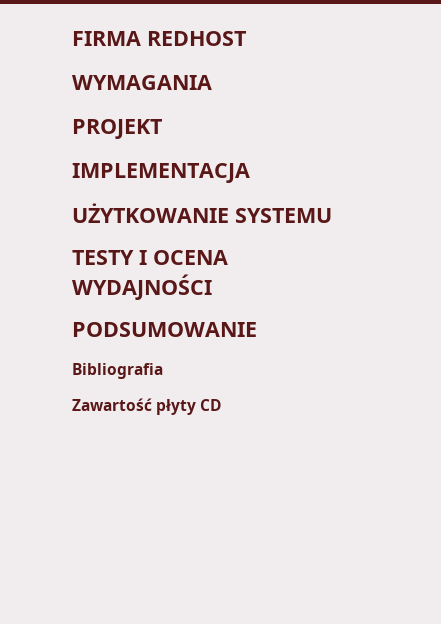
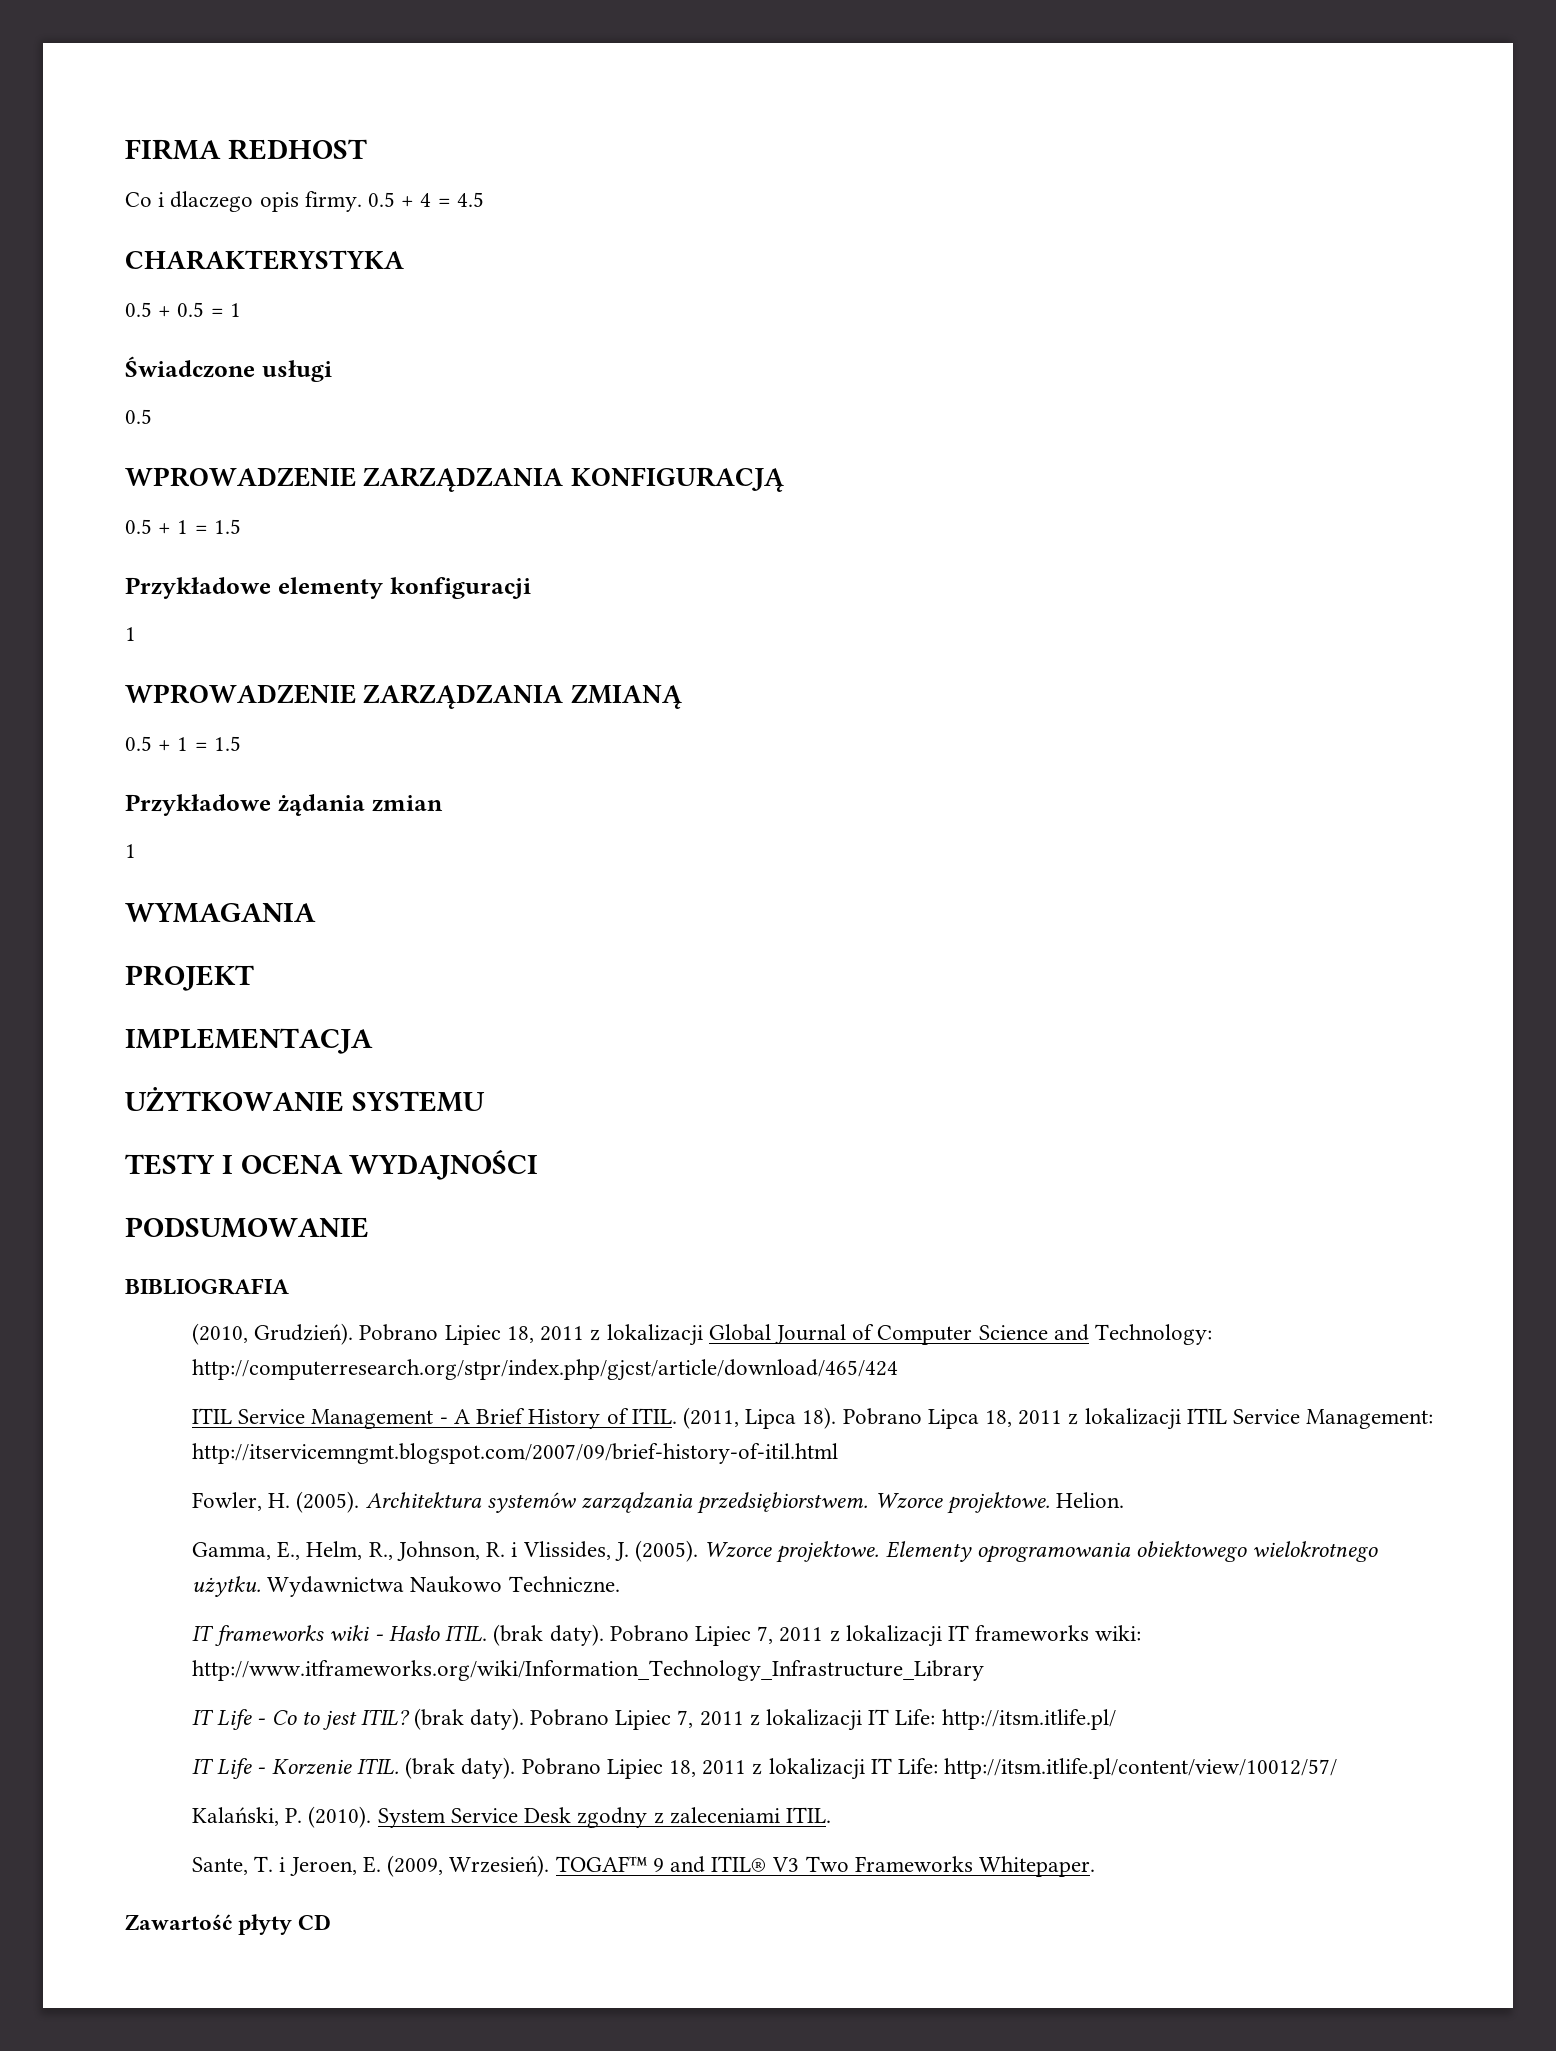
+ Co i dlaczego opis firmy. 0.5 + 4 = 4.5
+ CHARAKTERYSTYKA
+ 0.5 + 0.5 = 1
+ Świadczone usługi
+ 0.5
+ WPROWADZENIE ZARZĄDZANIA KONFIGURACJĄ
+ 0.5 + 1 = 1.5
+ Przykładowe elementy konfiguracji
+ 1
+ WPROWADZENIE ZARZĄDZANIA ZMIANĄ
+ 0.5 + 1 = 1.5
+ Przykładowe żądania zmian
+ 1
- Bibliografia
+ BIBLIOGRAFIA
+ (2010, Grudzień). Pobrano Lipiec 18, 2011 z lokalizacji Global Journal of Computer Science and Technology: http://computerresearch.org/stpr/index.php/gjcst/article/download/465/424
+ ITIL Service Management - A Brief History of ITIL. (2011, Lipca 18). Pobrano Lipca 18, 2011 z lokalizacji ITIL Service Management: http://itservicemngmt.blogspot.com/2007/09/brief-history-of-itil.html
+ Fowler, H. (2005). Architektura systemów zarządzania przedsiębiorstwem. Wzorce projektowe. Helion.
+ Gamma, E., Helm, R., Johnson, R. i Vlissides, J. (2005). Wzorce projektowe. Elementy oprogramowania obiektowego wielokrotnego użytku. Wydawnictwa Naukowo Techniczne.
+ IT frameworks wiki - Hasło ITIL. (brak daty). Pobrano Lipiec 7, 2011 z lokalizacji IT frameworks wiki: http://www.itframeworks.org/wiki/Information_Technology_Infrastructure_Library
+ IT Life - Co to jest ITIL? (brak daty). Pobrano Lipiec 7, 2011 z lokalizacji IT Life: http://itsm.itlife.pl/
+ IT Life - Korzenie ITIL. (brak daty). Pobrano Lipiec 18, 2011 z lokalizacji IT Life: http://itsm.itlife.pl/content/view/10012/57/
+ Kalański, P. (2010). System Service Desk zgodny z zaleceniami ITIL.
+ Sante, T. i Jeroen, E. (2009, Wrzesień). TOGAF™ 9 and ITIL® V3 Two Frameworks Whitepaper.

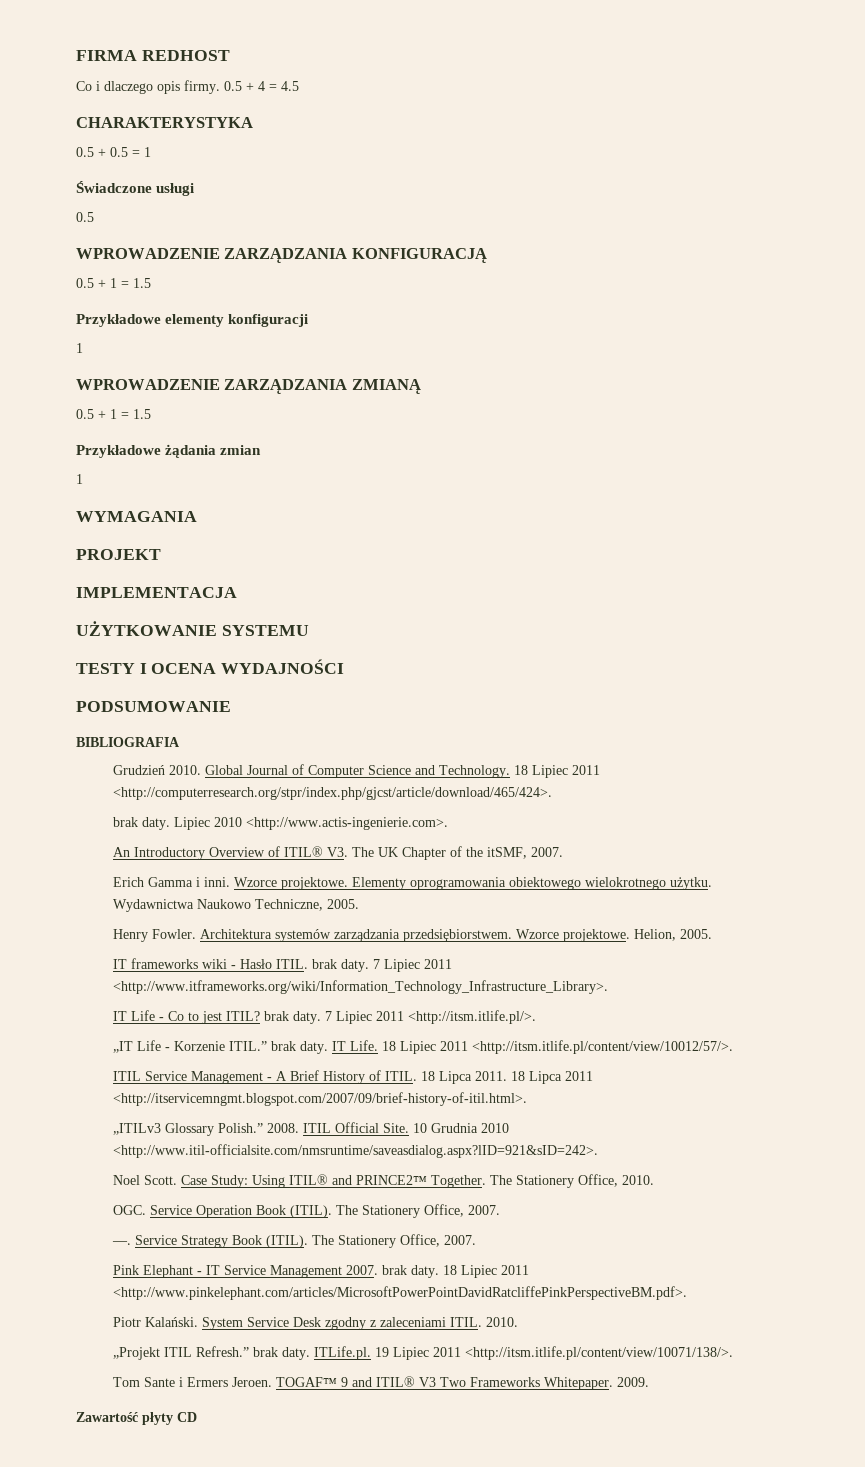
- (2010, Grudzień). Pobrano Lipiec 18, 2011 z lokalizacji Global Journal of Computer Science and Technology: http://computerresearch.org/stpr/index.php/gjcst/article/download/465/424
+ Grudzień 2010. Global Journal of Computer Science and Technology. 18 Lipiec 2011 <http://computerresearch.org/stpr/index.php/gjcst/article/download/465/424>.
+ brak daty. Lipiec 2010 <http://www.actis-ingenierie.com>.
+ An Introductory Overview of ITIL® V3. The UK Chapter of the itSMF, 2007.
+ Erich Gamma i inni. Wzorce projektowe. Elementy oprogramowania obiektowego wielokrotnego użytku. Wydawnictwa Naukowo Techniczne, 2005.
+ Henry Fowler. Architektura systemów zarządzania przedsiębiorstwem. Wzorce projektowe. Helion, 2005.
+ IT frameworks wiki - Hasło ITIL. brak daty. 7 Lipiec 2011 <http://www.itframeworks.org/wiki/Information_Technology_Infrastructure_Library>.
+ IT Life - Co to jest ITIL? brak daty. 7 Lipiec 2011 <http://itsm.itlife.pl/>.
+ „IT Life - Korzenie ITIL.” brak daty. IT Life. 18 Lipiec 2011 <http://itsm.itlife.pl/content/view/10012/57/>.
- (2011, Lipca 18). Pobrano Lipca 18, 2011 z lokalizacji ITIL Service Management: http://itservicemngmt.blogspot.com/2007/09/brief-history-of-itil.html
- Fowler, H. (2005). Architektura systemów zarządzania przedsiębiorstwem. Wzorce projektowe. Helion.
- Gamma, E., Helm, R., Johnson, R. i Vlissides, J. (2005). Wzorce projektowe. Elementy oprogramowania obiektowego wielokrotnego użytku. Wydawnictwa Naukowo Techniczne.
- IT frameworks wiki - Hasło ITIL. (brak daty). Pobrano Lipiec 7, 2011 z lokalizacji IT frameworks wiki: http://www.itframeworks.org/wiki/Information_Technology_Infrastructure_Library
- IT Life - Co to jest ITIL? (brak daty). Pobrano Lipiec 7, 2011 z lokalizacji IT Life: http://itsm.itlife.pl/
- IT Life - Korzenie ITIL. (brak daty). Pobrano Lipiec 18, 2011 z lokalizacji IT Life: http://itsm.itlife.pl/content/view/10012/57/
- Kalański, P. (2010).
+ 18 Lipca 2011. 18 Lipca 2011 <http://itservicemngmt.blogspot.com/2007/09/brief-history-of-itil.html>.
+ „ITILv3 Glossary Polish.” 2008. ITIL Official Site. 10 Grudnia 2010 <http://www.itil-officialsite.com/nmsruntime/saveasdialog.aspx?lID=921&sID=242>.
+ Noel Scott. Case Study: Using ITIL® and PRINCE2™ Together. The Stationery Office, 2010.
+ OGC. Service Operation Book (ITIL). The Stationery Office, 2007.
+ —. Service Strategy Book (ITIL). The Stationery Office, 2007.
+ Pink Elephant - IT Service Management 2007. brak daty. 18 Lipiec 2011 <http://www.pinkelephant.com/articles/MicrosoftPowerPointDavidRatcliffePinkPerspectiveBM.pdf>.
+ Piotr Kalański.
- System Service Desk zgodny z zaleceniami ITIL.
- Sante, T. i Jeroen, E. (2009, Wrzesień).
+ System Service Desk zgodny z zaleceniami ITIL. 2010.
+ „Projekt ITIL Refresh.” brak daty. ITLife.pl. 19 Lipiec 2011 <http://itsm.itlife.pl/content/view/10071/138/>.
+ Tom Sante i Ermers Jeroen.
+ 2009.

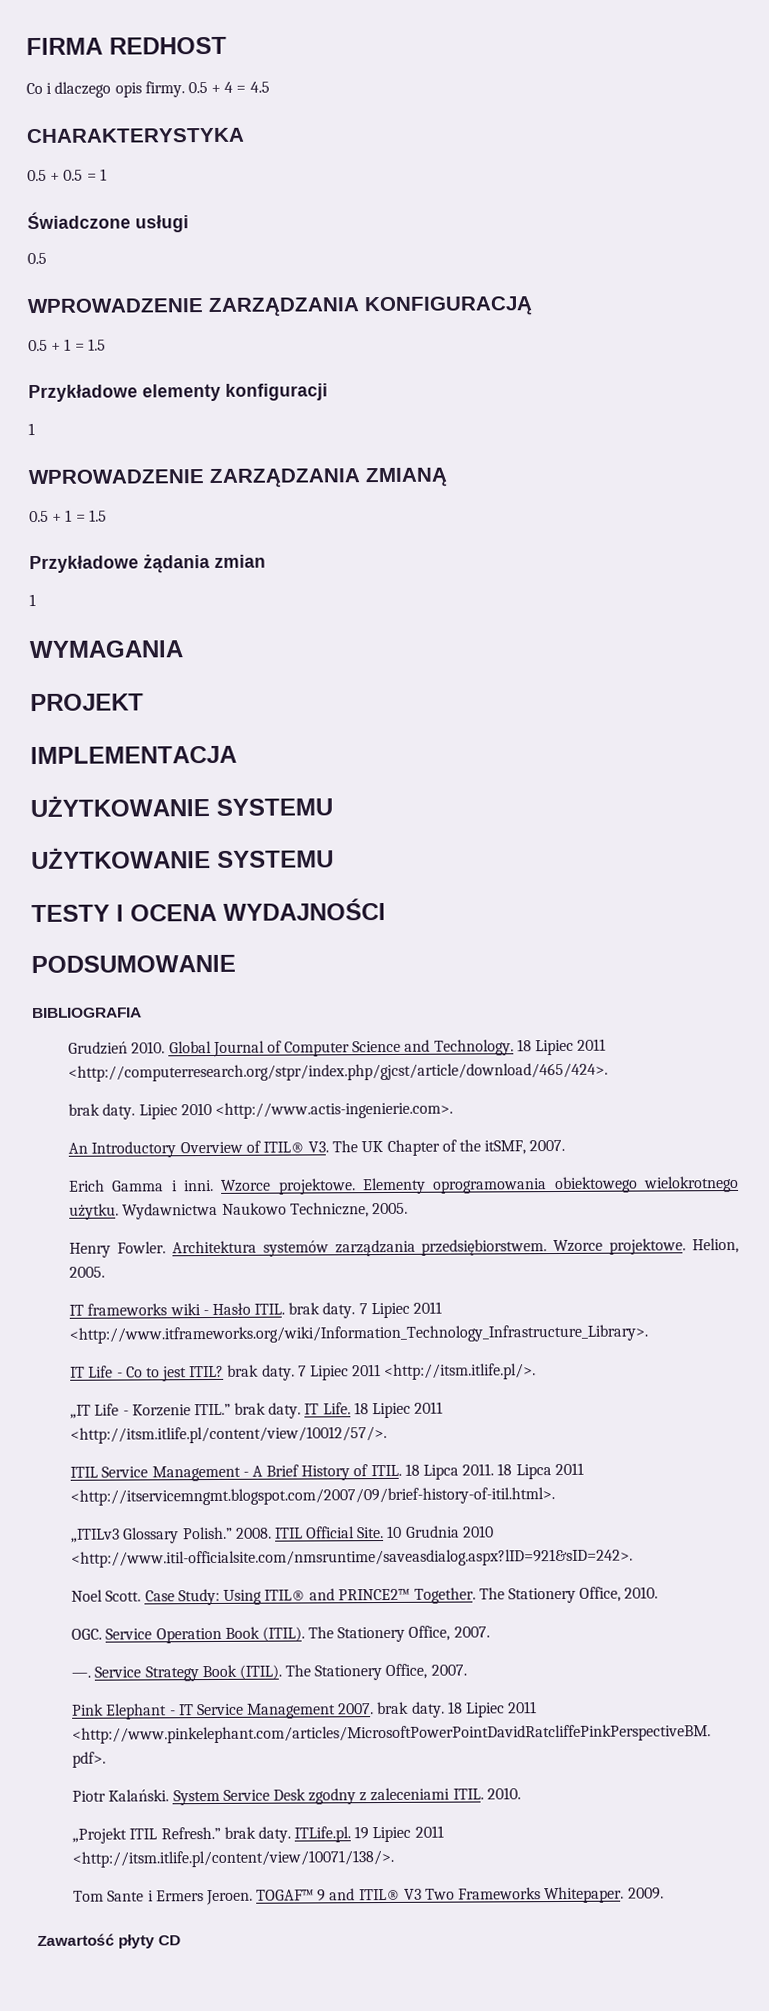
  IMPLEMENTACJA
+ UŻYTKOWANIE SYSTEMU

